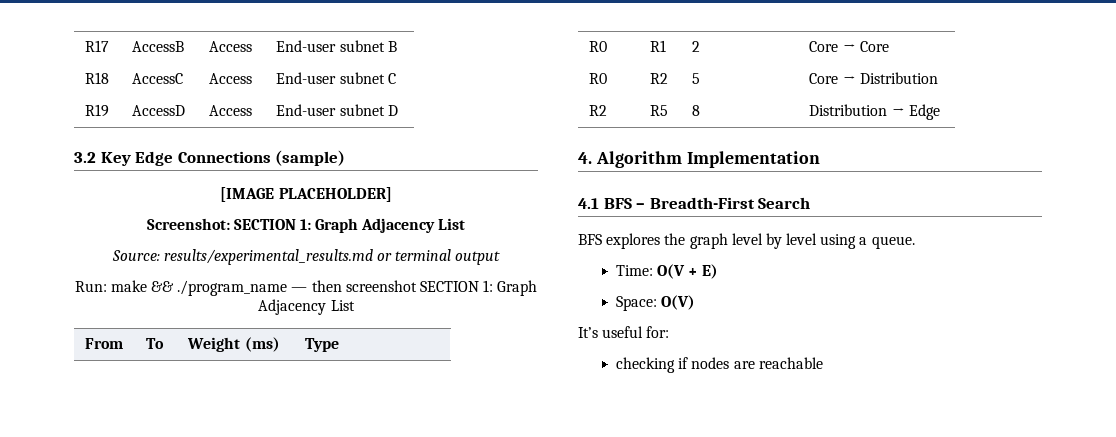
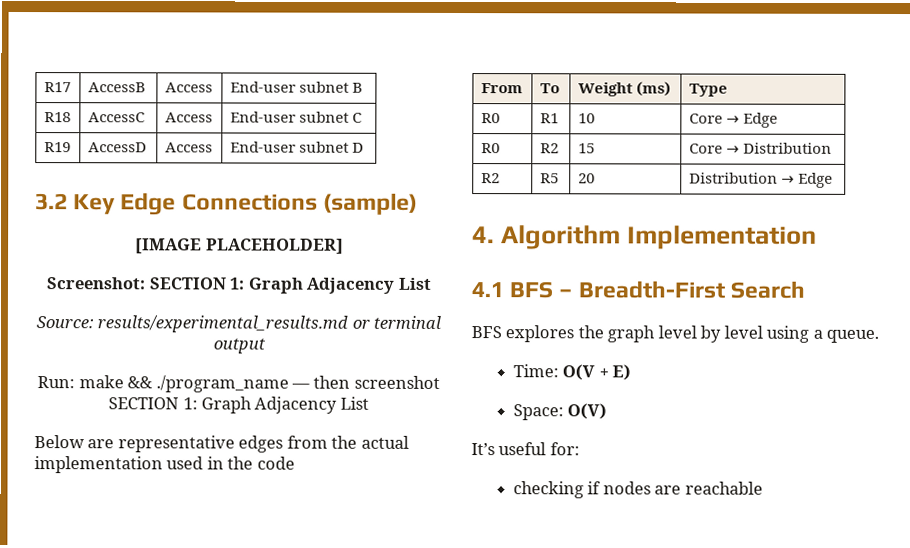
+ Below are representative edges from the actual implementation used in the code
- R0 | R1 | 2 | Core → Core
+ R0 | R1 | 10 | Core → Edge
- R0 | R2 | 5 | Core → Distribution
+ R0 | R2 | 15 | Core → Distribution
- R2 | R5 | 8 | Distribution → Edge
+ R2 | R5 | 20 | Distribution → Edge

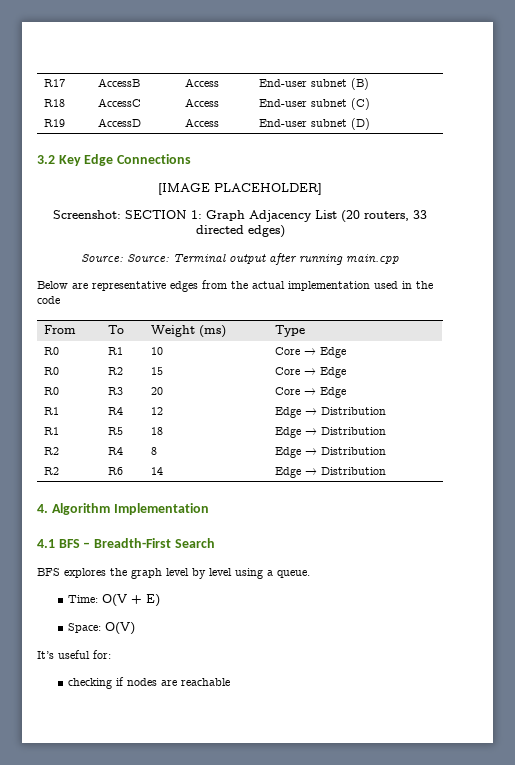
- R17 | AccessB | Access | End-user subnet B
+ R17 | AccessB | Access | End-user subnet (B)
- R18 | AccessC | Access | End-user subnet C
+ R18 | AccessC | Access | End-user subnet (C)
- R19 | AccessD | Access | End-user subnet D
+ R19 | AccessD | Access | End-user subnet (D)
- 3.2 Key Edge Connections (sample)
+ 3.2 Key Edge Connections
- Screenshot: SECTION 1: Graph Adjacency List
- Source: results/experimental_results.md or terminal output
- Run: make && ./program_name — then screenshot SECTION 1: Graph Adjacency List
+ Screenshot: SECTION 1: Graph Adjacency List (20 routers, 33 directed edges)
+ Source: Source: Terminal output after running main.cpp
- R0 | R2 | 15 | Core → Distribution
- R2 | R5 | 20 | Distribution → Edge
+ R0 | R2 | 15 | Core → Edge
+ R0 | R3 | 20 | Core → Edge
+ R1 | R4 | 12 | Edge → Distribution
+ R1 | R5 | 18 | Edge → Distribution
+ R2 | R4 | 8 | Edge → Distribution
+ R2 | R6 | 14 | Edge → Distribution

